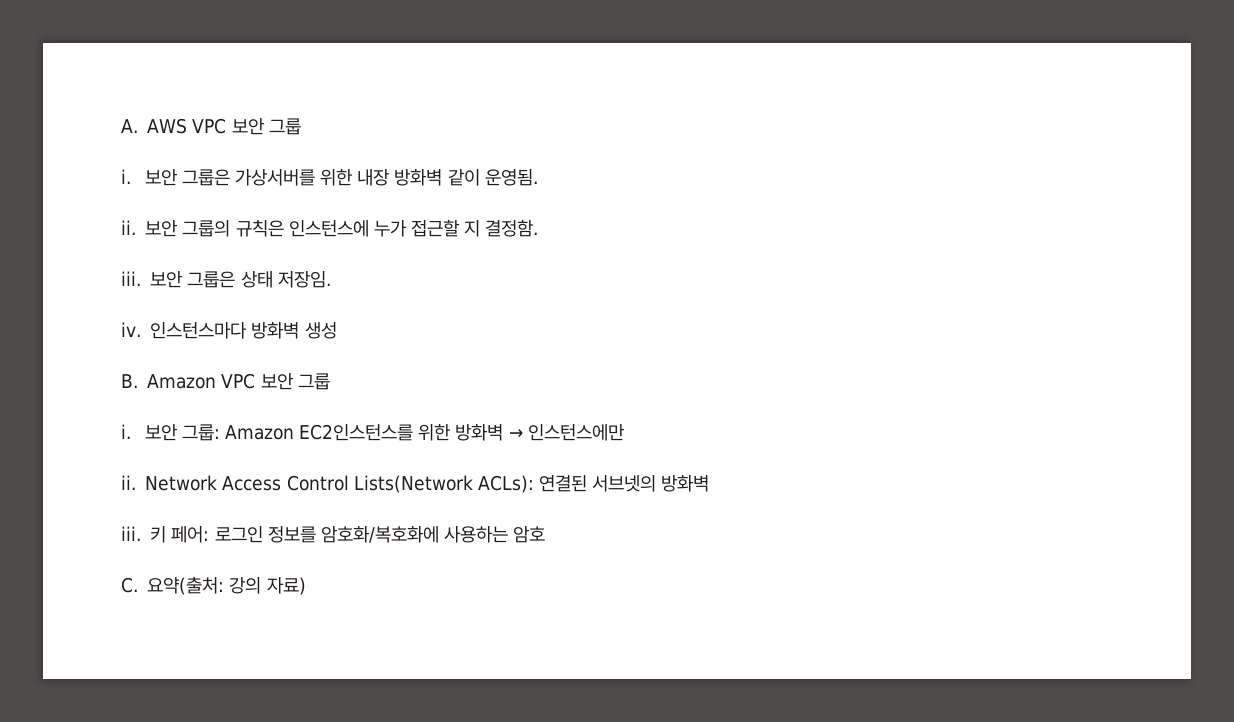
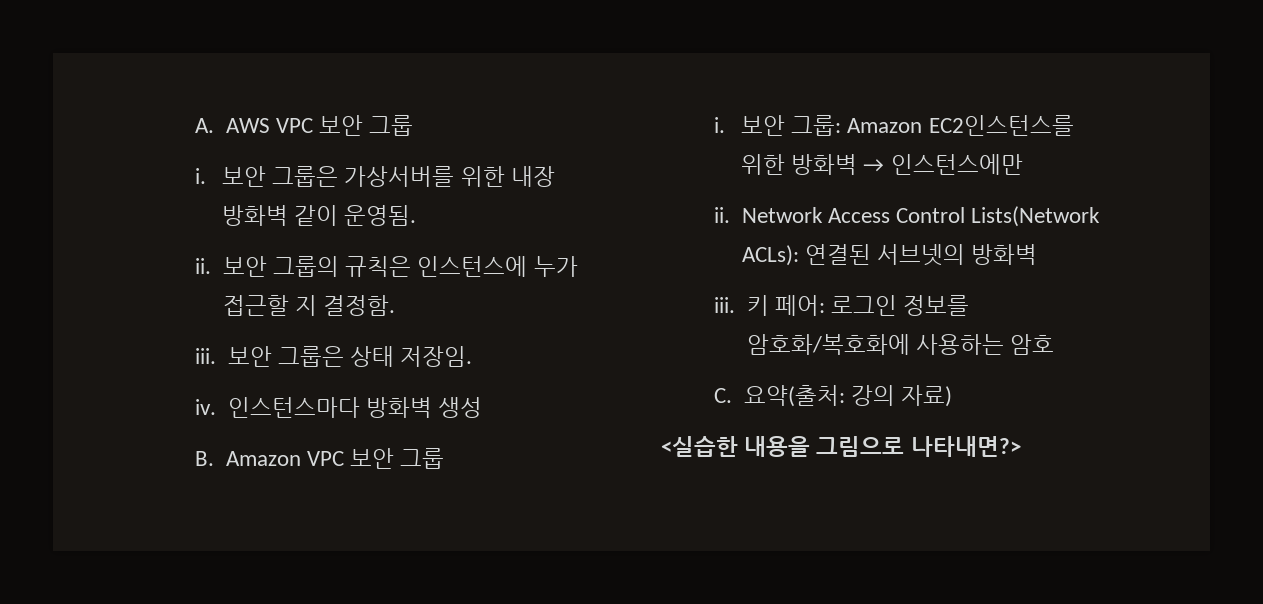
+ <실습한 내용을 그림으로 나타내면?>

